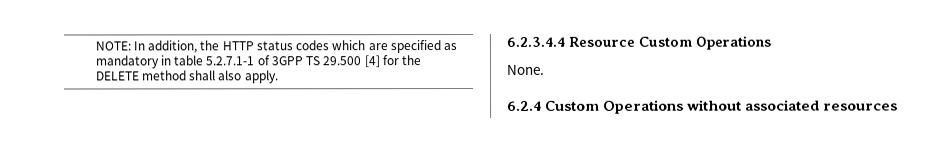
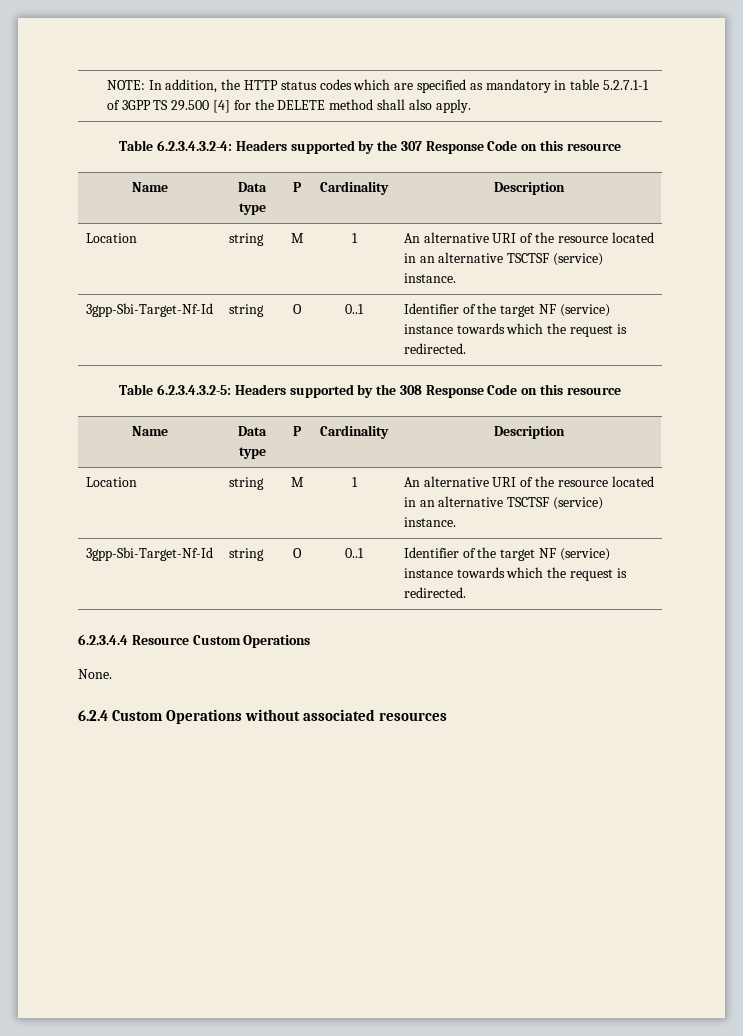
+ Table 6.2.3.4.3.2-4: Headers supported by the 307 Response Code on this resource
+ Name | Data type | P | Cardinality | Description
+ Location | string | M | 1 | An alternative URI of the resource located in an alternative TSCTSF (service) instance.
+ 3gpp-Sbi-Target-Nf-Id | string | O | 0..1 | Identifier of the target NF (service) instance towards which the request is redirected.
+ Table 6.2.3.4.3.2-5: Headers supported by the 308 Response Code on this resource
+ Name | Data type | P | Cardinality | Description
+ Location | string | M | 1 | An alternative URI of the resource located in an alternative TSCTSF (service) instance.
+ 3gpp-Sbi-Target-Nf-Id | string | O | 0..1 | Identifier of the target NF (service) instance towards which the request is redirected.

